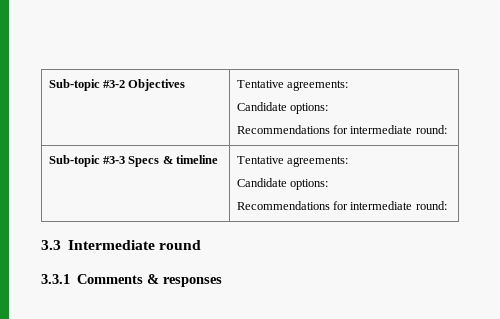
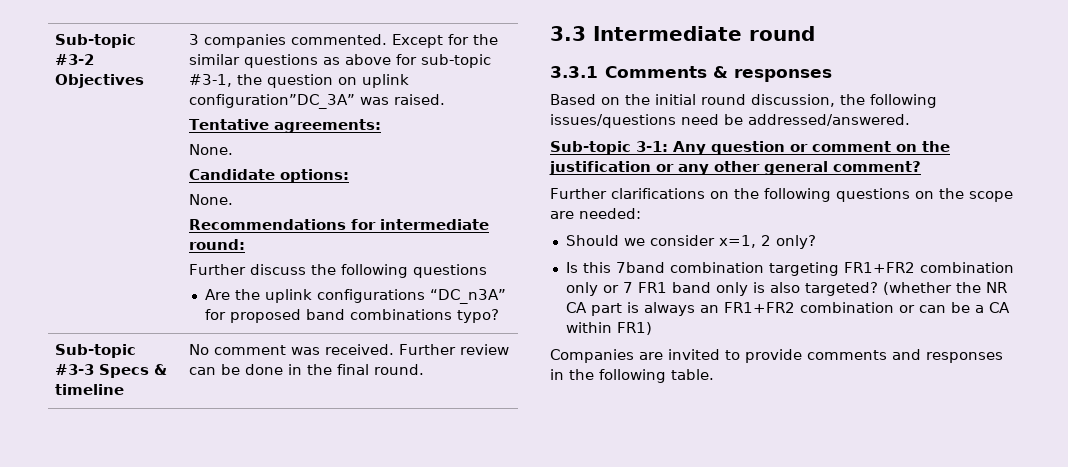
- Sub-topic #3-2 Objectives | Tentative agreements:
+ Sub-topic #3-2 Objectives | 3 companies commented. Except for the similar questions as above for sub-topic #3-1, the question on uplink configuration”DC_3A” was raised.
+ Tentative agreements:
+ None.
  Candidate options:
+ None.
  Recommendations for intermediate round:
+ Further discuss the following questions
+ Are the uplink configurations “DC_n3A” for proposed band combinations typo?
- Sub-topic #3-3 Specs & timeline | Tentative agreements:
- Candidate options:
- Recommendations for intermediate round:
+ Sub-topic #3-3 Specs & timeline | No comment was received. Further review can be done in the final round.
+ Based on the initial round discussion, the following issues/questions need be addressed/answered.
+ Sub-topic 3-1: Any question or comment on the justification or any other general comment?
+ Further clarifications on the following questions on the scope are needed:
+ Should we consider x=1, 2 only?
+ Is this 7band combination targeting FR1+FR2 combination only or 7 FR1 band only is also targeted? (whether the NR CA part is always an FR1+FR2 combination or can be a CA within FR1)
+ Companies are invited to provide comments and responses in the following table.

